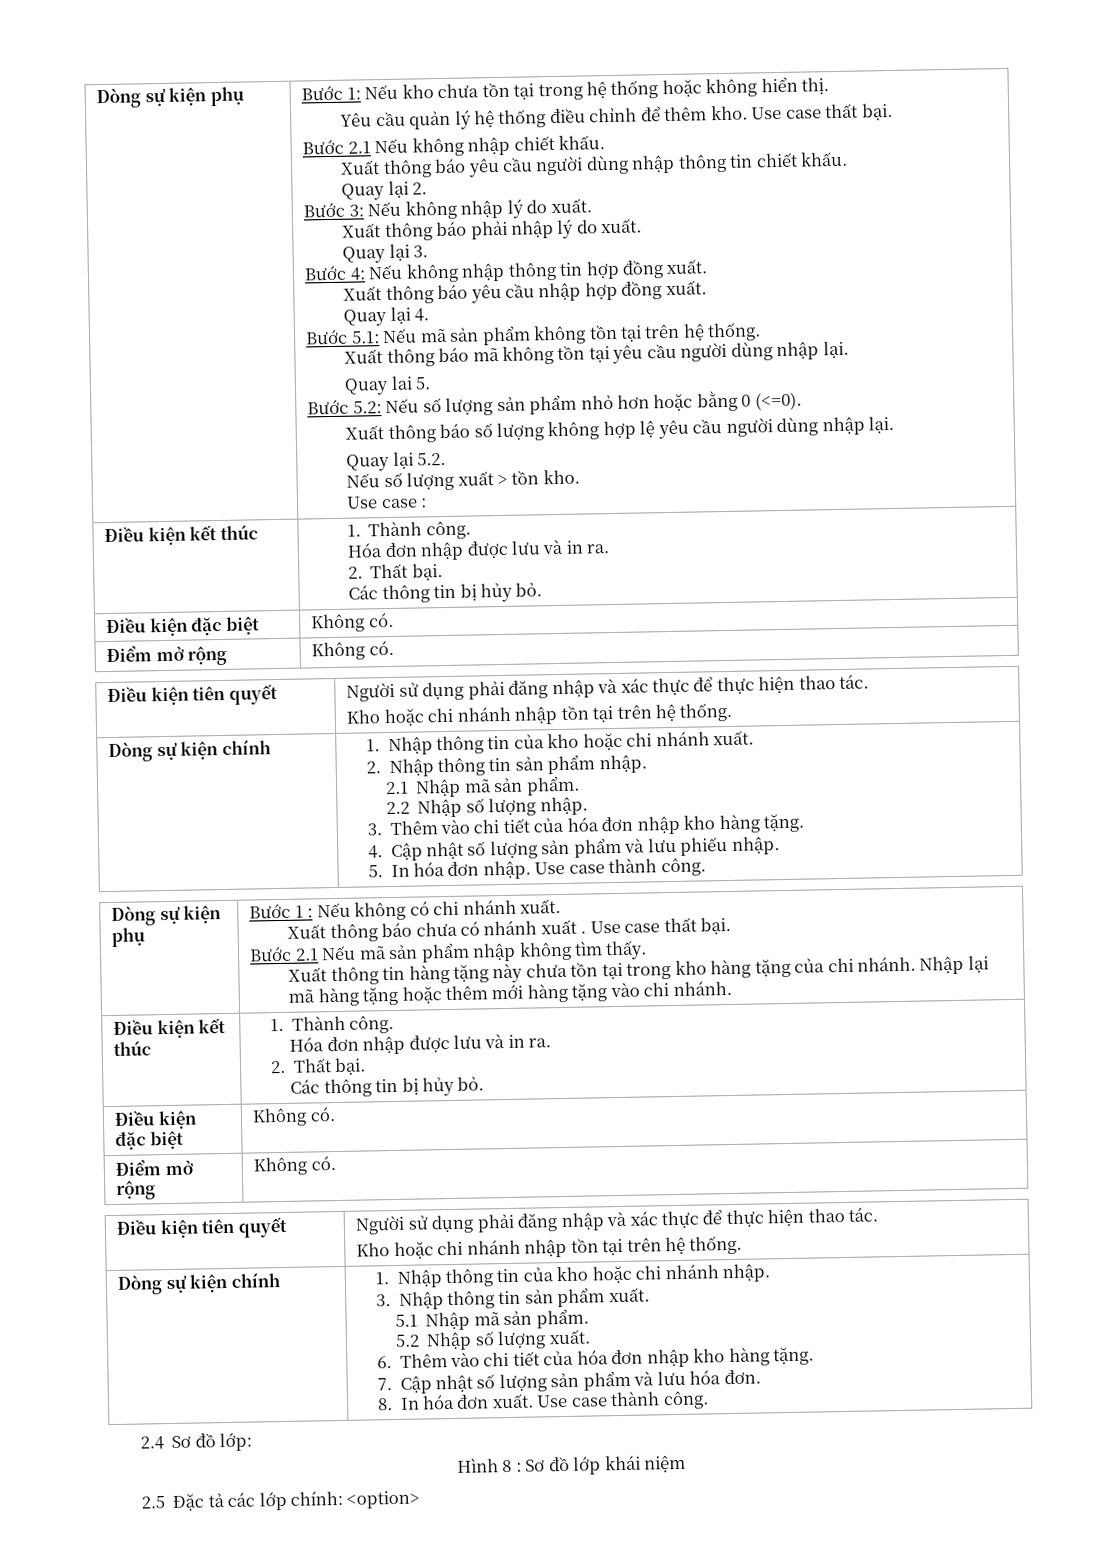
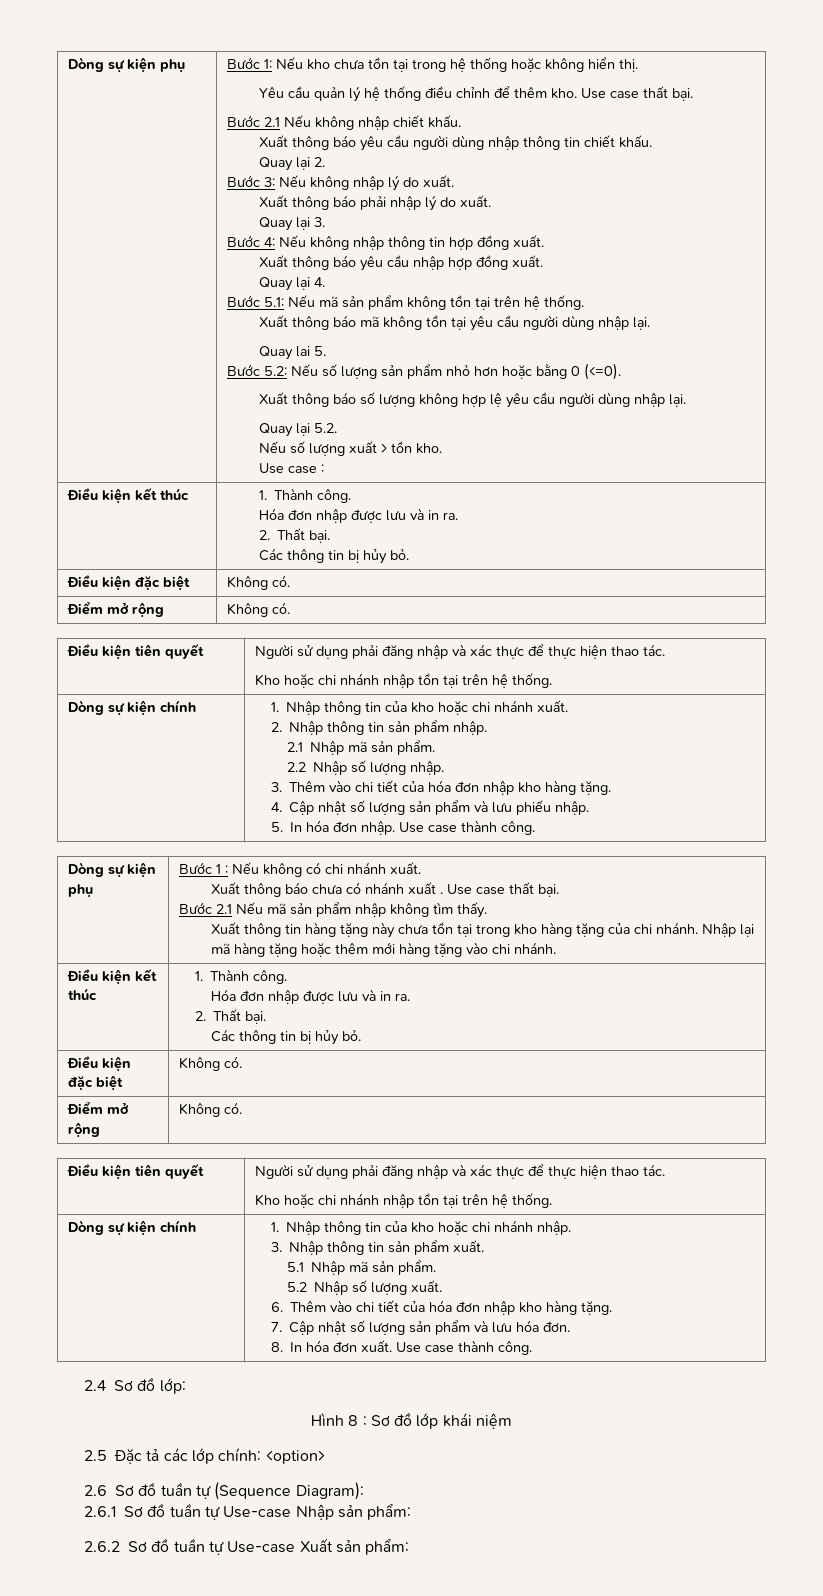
+ 2.6 Sơ đồ tuần tự (Sequence Diagram):
+ 2.6.1 Sơ đồ tuần tự Use-case Nhập sản phẩm:
+ 2.6.2 Sơ đồ tuần tự Use-case Xuất sản phẩm:

